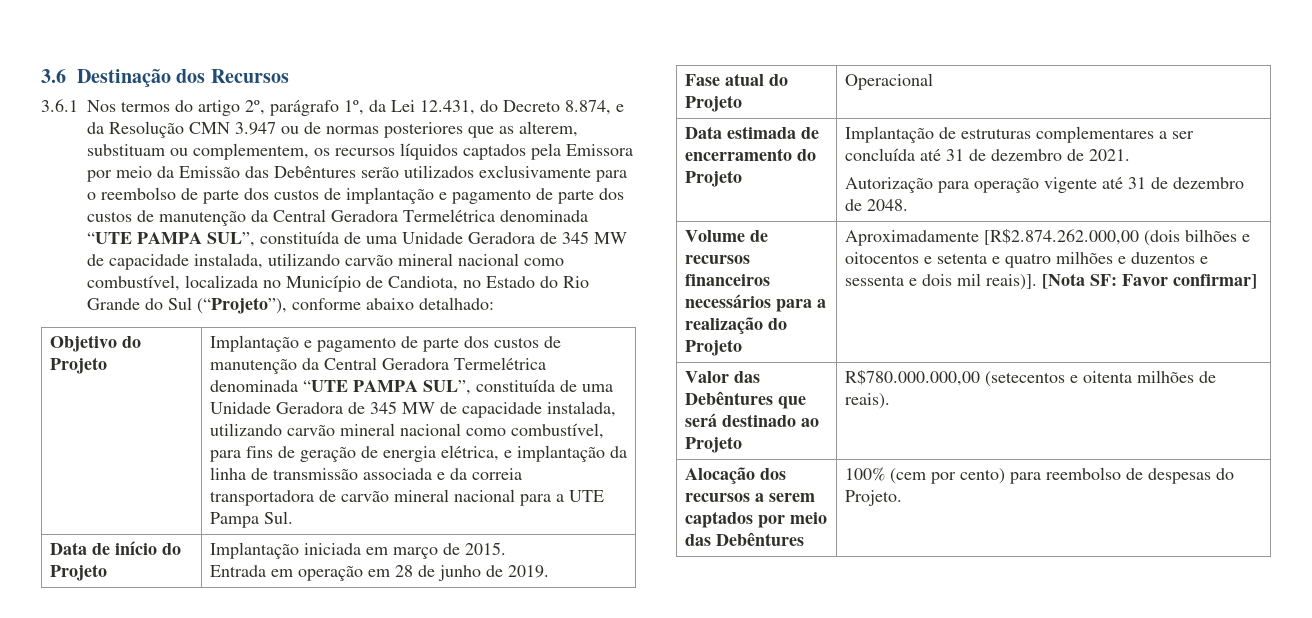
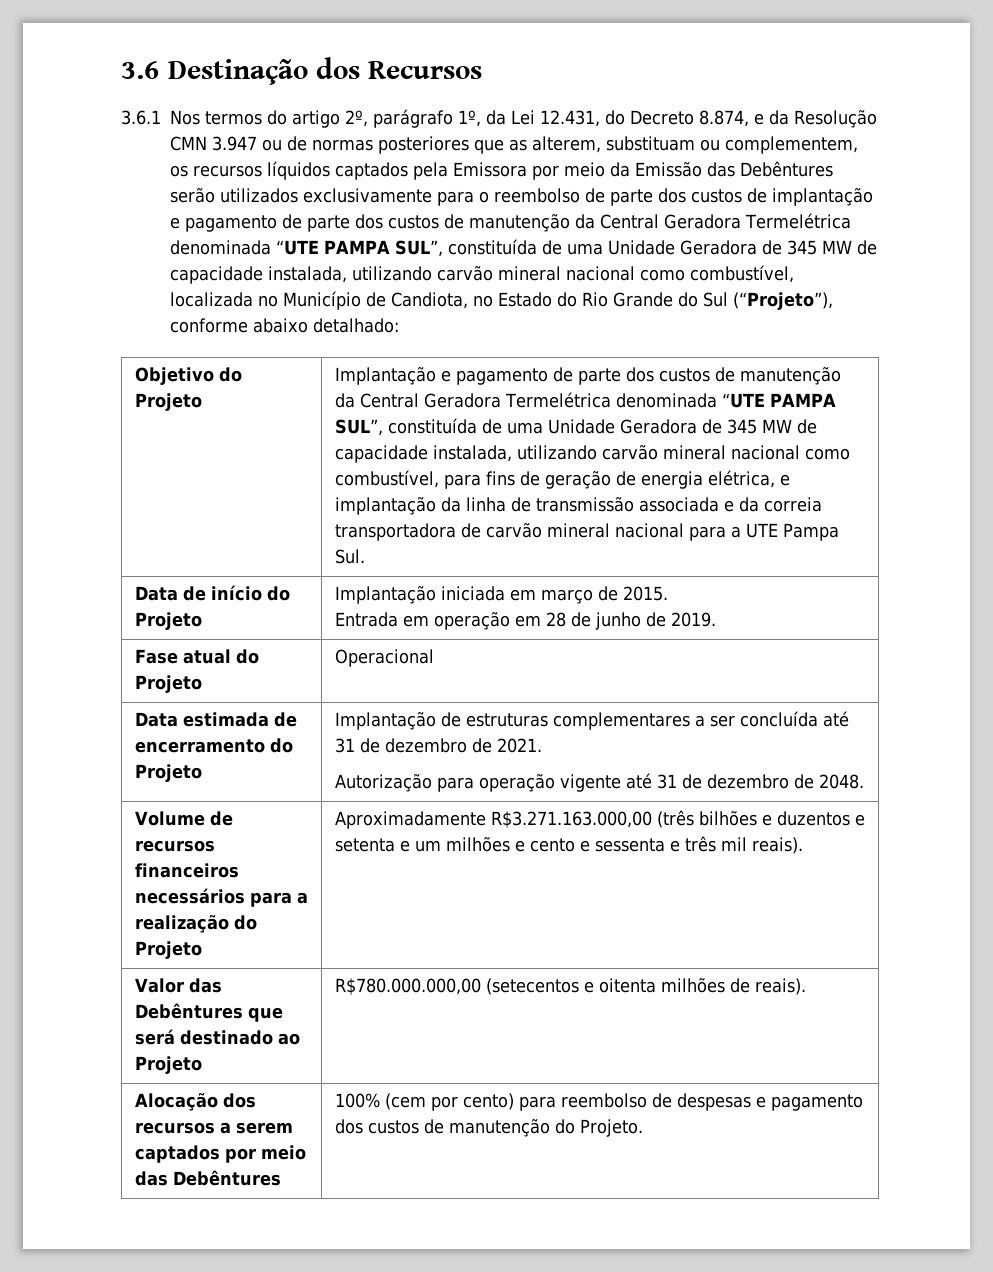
- Volume de recursos financeiros necessários para a realização do Projeto | Aproximadamente [R$2.874.262.000,00 (dois bilhões e oitocentos e setenta e quatro milhões e duzentos e sessenta e dois mil reais)]. [Nota SF: Favor confirmar]
+ Volume de recursos financeiros necessários para a realização do Projeto | Aproximadamente R$3.271.163.000,00 (três bilhões e duzentos e setenta e um milhões e cento e sessenta e três mil reais).
- Alocação dos recursos a serem captados por meio das Debêntures | 100% (cem por cento) para reembolso de despesas do Projeto.
+ Alocação dos recursos a serem captados por meio das Debêntures | 100% (cem por cento) para reembolso de despesas e pagamento dos custos de manutenção do Projeto.

